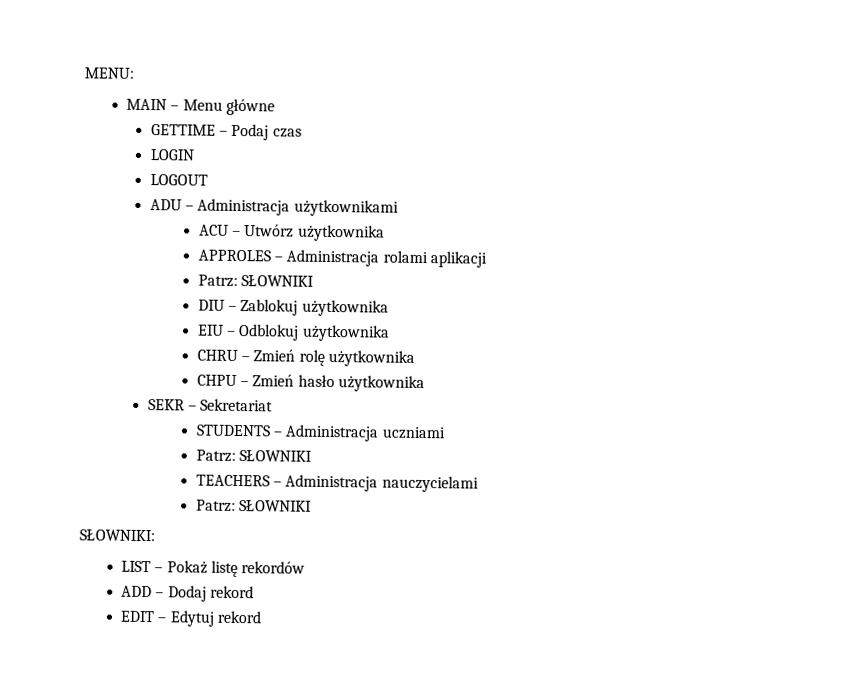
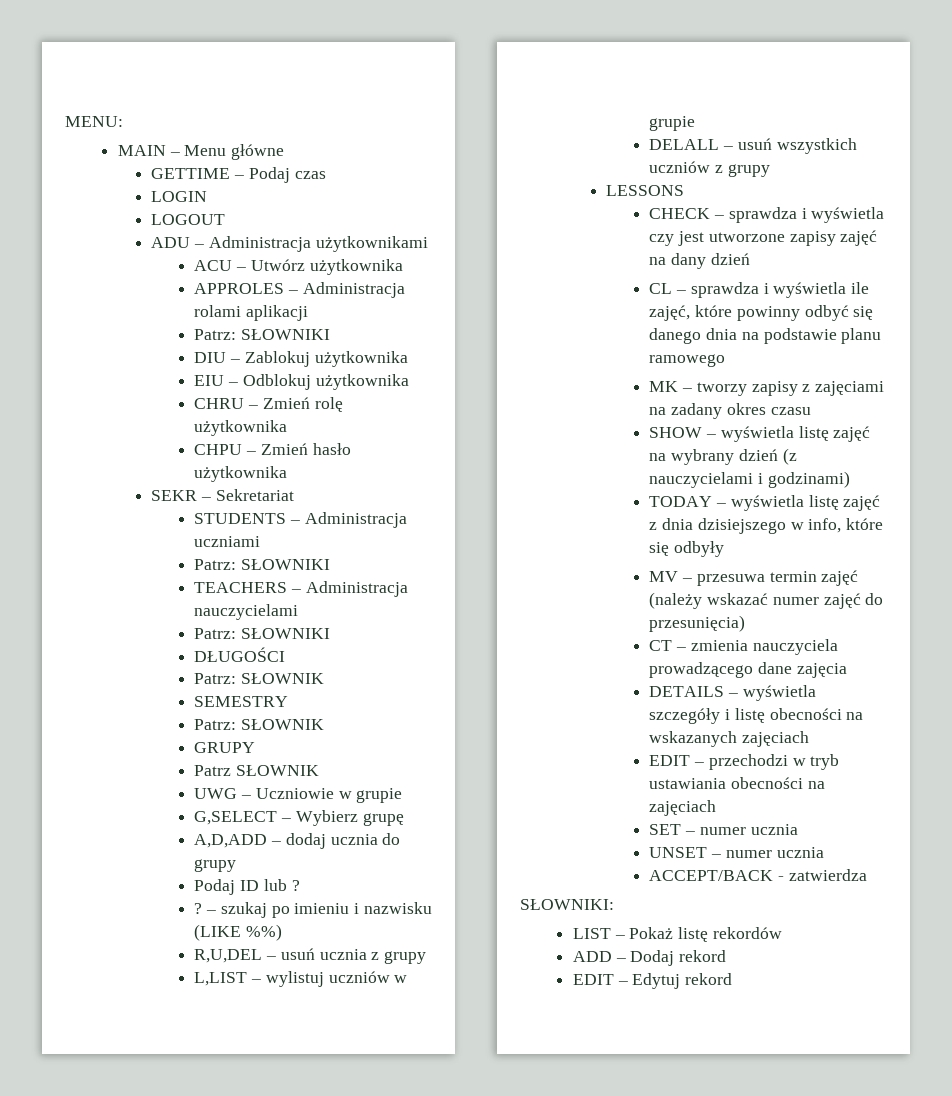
+ DŁUGOŚCI
+ Patrz: SŁOWNIK
+ SEMESTRY
+ Patrz: SŁOWNIK
+ GRUPY
+ Patrz SŁOWNIK
+ UWG – Uczniowie w grupie
+ G,SELECT – Wybierz grupę
+ A,D,ADD – dodaj ucznia do grupy
+ Podaj ID lub ?
+ ? – szukaj po imieniu i nazwisku (LIKE %%)
+ R,U,DEL – usuń ucznia z grupy
+ L,LIST – wylistuj uczniów w grupie
+ DELALL – usuń wszystkich uczniów z grupy
+ LESSONS
+ CHECK – sprawdza i wyświetla czy jest utworzone zapisy zajęć na dany dzień
+ CL – sprawdza i wyświetla ile zajęć, które powinny odbyć się danego dnia na podstawie planu ramowego
+ MK – tworzy zapisy z zajęciami na zadany okres czasu
+ SHOW – wyświetla listę zajęć na wybrany dzień (z nauczycielami i godzinami)
+ TODAY – wyświetla listę zajęć z dnia dzisiejszego w info, które się odbyły
+ MV – przesuwa termin zajęć (należy wskazać numer zajęć do przesunięcia)
+ CT – zmienia nauczyciela prowadzącego dane zajęcia
+ DETAILS – wyświetla szczegóły i listę obecności na wskazanych zajęciach
+ EDIT – przechodzi w tryb ustawiania obecności na zajęciach
+ SET – numer ucznia
+ UNSET – numer ucznia
+ ACCEPT/BACK - zatwierdza

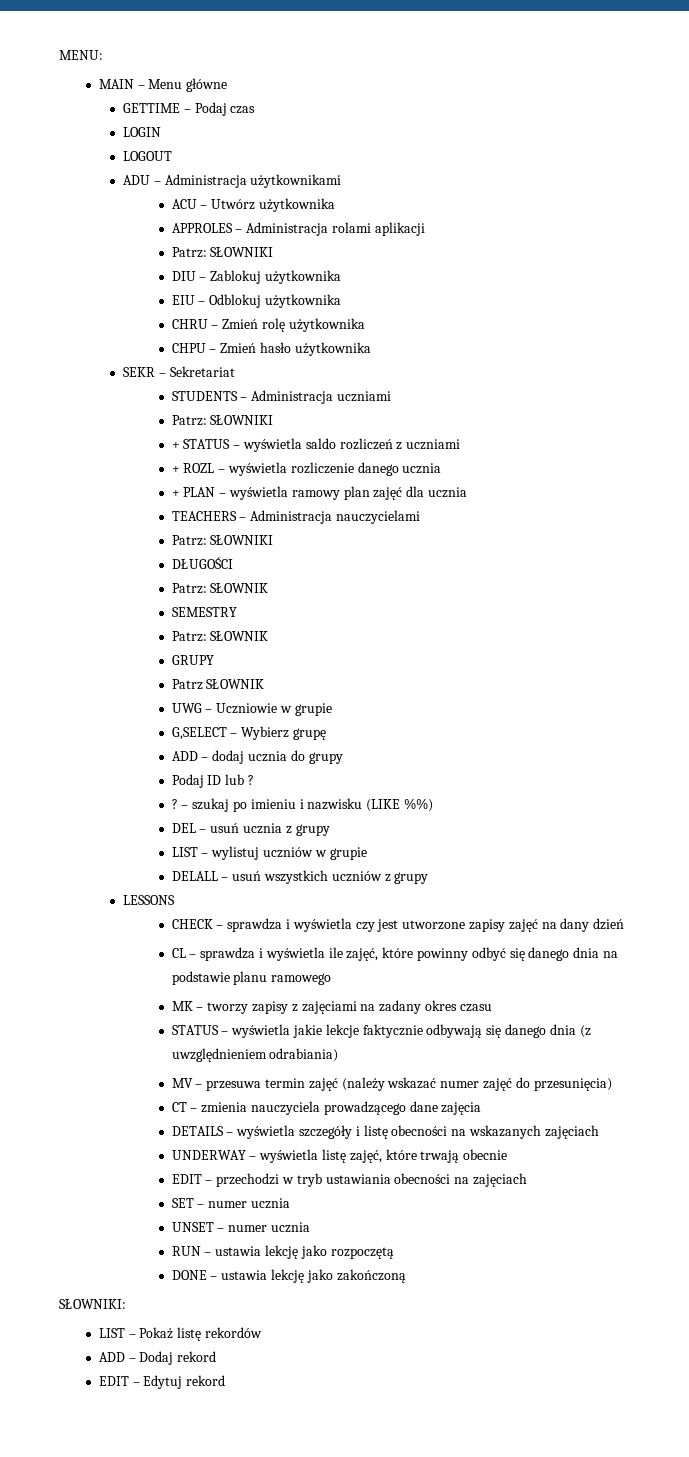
+ + STATUS – wyświetla saldo rozliczeń z uczniami
+ + ROZL – wyświetla rozliczenie danego ucznia
+ + PLAN – wyświetla ramowy plan zajęć dla ucznia
- A,D,ADD – dodaj ucznia do grupy
+ ADD – dodaj ucznia do grupy
- R,U,DEL – usuń ucznia z grupy
+ DEL – usuń ucznia z grupy
- L,LIST – wylistuj uczniów w grupie
+ LIST – wylistuj uczniów w grupie
- SHOW – wyświetla listę zajęć na wybrany dzień (z nauczycielami i godzinami)
- TODAY – wyświetla listę zajęć z dnia dzisiejszego w info, które się odbyły
+ STATUS – wyświetla jakie lekcje faktycznie odbywają się danego dnia (z uwzględnieniem odrabiania)
+ UNDERWAY – wyświetla listę zajęć, które trwają obecnie
- ACCEPT/BACK - zatwierdza
+ RUN – ustawia lekcję jako rozpoczętą
+ DONE – ustawia lekcję jako zakończoną

